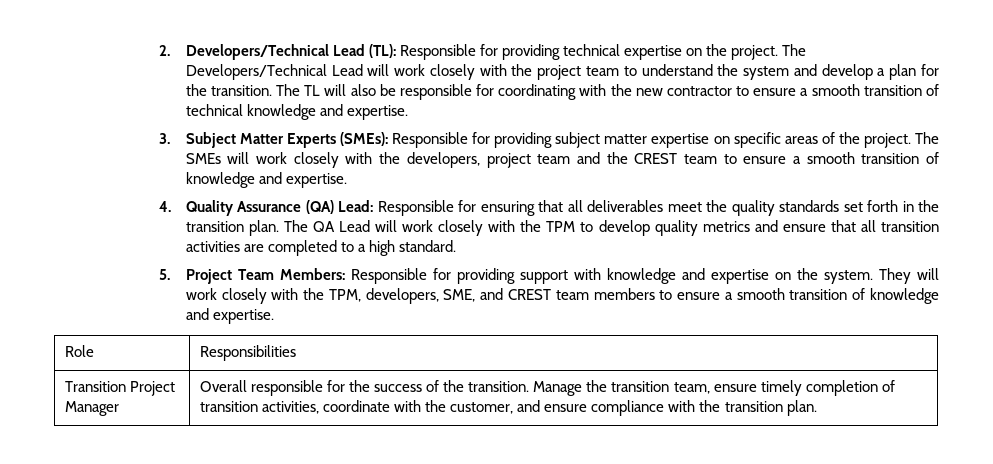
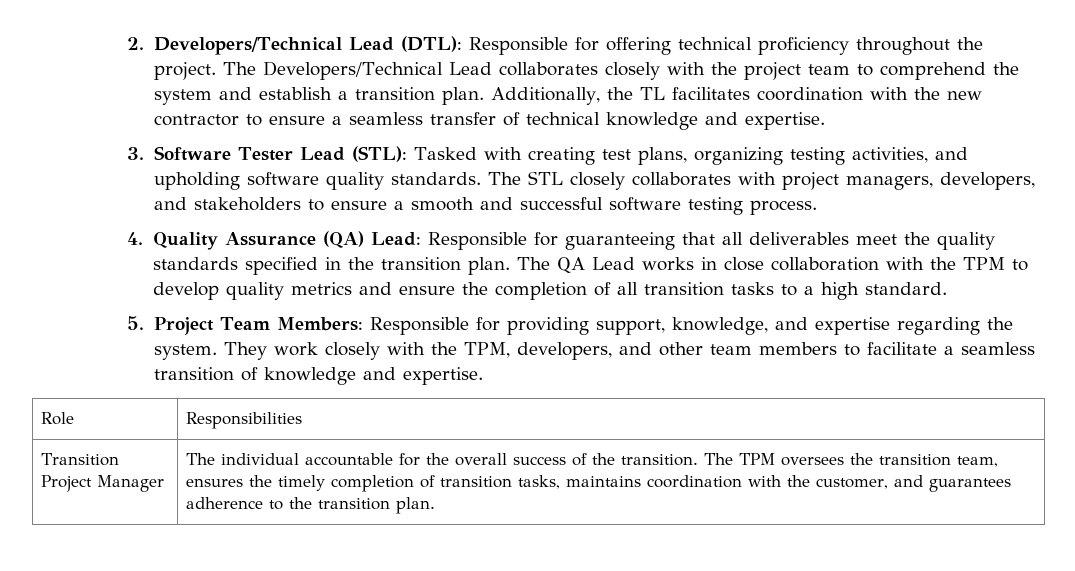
- 2. Developers/Technical Lead (TL): Responsible for providing technical expertise on the project.
+ 2. Developers/Technical Lead (DTL): Responsible for offering technical proficiency throughout the project.
- The Developers/Technical Lead will work closely with the project team to understand the system and develop a plan for the transition. The TL will also be responsible for coordinating with the new contractor to ensure a smooth transition of technical knowledge and expertise.
+ The Developers/Technical Lead collaborates closely with the project team to comprehend the system and establish a transition plan. Additionally, the TL facilitates coordination with the new contractor to ensure a seamless transfer of technical knowledge and expertise.
- 3. Subject Matter Experts (SMEs): Responsible for providing subject matter expertise on specific areas of the project. The SMEs will work closely with the developers, project team and the CREST team to ensure a smooth transition of knowledge and expertise.
+ 3. Software Tester Lead (STL): Tasked with creating test plans, organizing testing activities, and upholding software quality standards. The STL closely collaborates with project managers, developers, and stakeholders to ensure a smooth and successful software testing process.
- 4. Quality Assurance (QA) Lead: Responsible for ensuring that all deliverables meet the quality standards set forth in the transition plan.
+ 4. Quality Assurance (QA) Lead: Responsible for guaranteeing that all deliverables meet the quality standards specified in the transition plan.
- The QA Lead will work closely with the TPM to develop quality metrics and ensure that all transition activities are completed to a high standard.
+ The QA Lead works in close collaboration with the TPM to develop quality metrics and ensure the completion of all transition tasks to a high standard.
- 5. Project Team Members: Responsible for providing support with knowledge and expertise on the system.
+ 5. Project Team Members: Responsible for providing support, knowledge, and expertise regarding the system.
- They will work closely with the TPM, developers, SME, and CREST team members to ensure a smooth transition of knowledge and expertise.
+ They work closely with the TPM, developers, and other team members to facilitate a seamless transition of knowledge and expertise.
- Transition Project Manager | Overall responsible for the success of the transition. Manage the transition team, ensure timely completion of transition activities, coordinate with the customer, and ensure compliance with the transition plan.
+ Transition Project Manager | The individual accountable for the overall success of the transition. The TPM oversees the transition team, ensures the timely completion of transition tasks, maintains coordination with the customer, and guarantees adherence to the transition plan.

